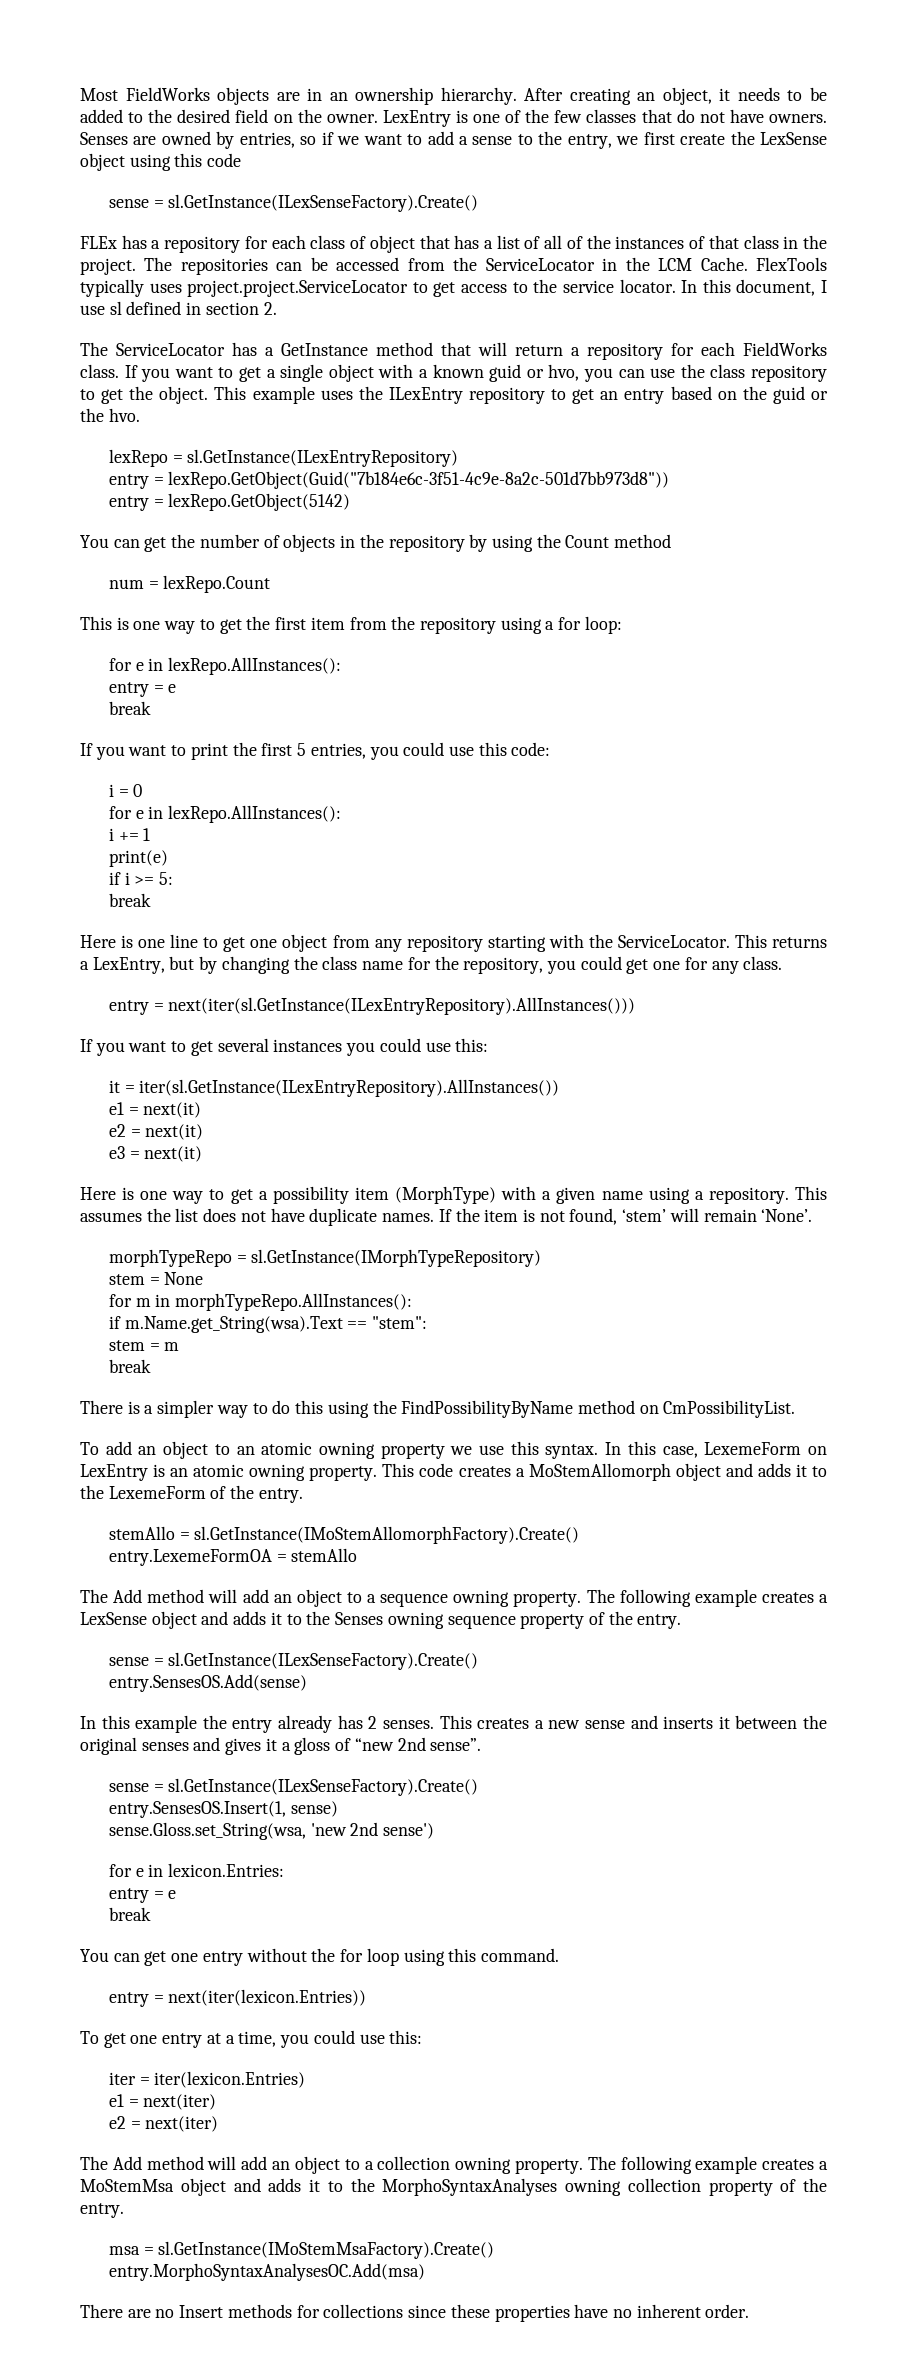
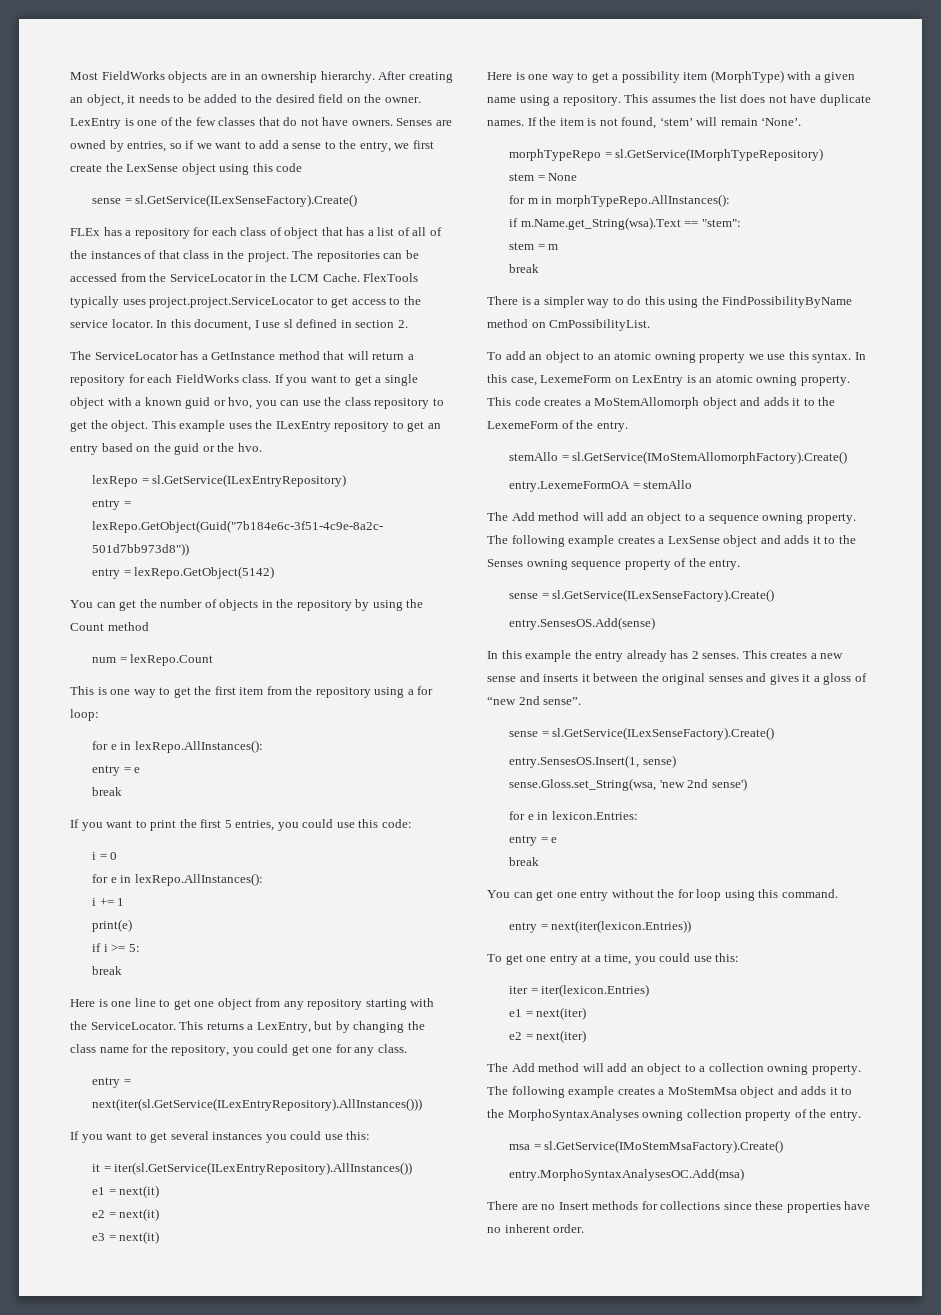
  Senses are owned by entries, so if we want to add a sense to the entry, we first create the LexSense object using this code
- sense = sl.GetInstance(ILexSenseFactory).Create()
+ sense = sl.GetService(ILexSenseFactory).Create()
- lexRepo = sl.GetInstance(ILexEntryRepository)
+ lexRepo = sl.GetService(ILexEntryRepository)
- entry = next(iter(sl.GetInstance(ILexEntryRepository).AllInstances()))
+ entry = next(iter(sl.GetService(ILexEntryRepository).AllInstances()))
- it = iter(sl.GetInstance(ILexEntryRepository).AllInstances())
+ it = iter(sl.GetService(ILexEntryRepository).AllInstances())
- morphTypeRepo = sl.GetInstance(IMorphTypeRepository)
+ morphTypeRepo = sl.GetService(IMorphTypeRepository)
- stemAllo = sl.GetInstance(IMoStemAllomorphFactory).Create()
+ stemAllo = sl.GetService(IMoStemAllomorphFactory).Create()
  The following example creates a LexSense object and adds it to the Senses owning sequence property of the entry.
- sense = sl.GetInstance(ILexSenseFactory).Create()
+ sense = sl.GetService(ILexSenseFactory).Create()
  This creates a new sense and inserts it between the original senses and gives it a gloss of “new 2nd sense”.
- sense = sl.GetInstance(ILexSenseFactory).Create()
+ sense = sl.GetService(ILexSenseFactory).Create()
- msa = sl.GetInstance(IMoStemMsaFactory).Create()
+ msa = sl.GetService(IMoStemMsaFactory).Create()

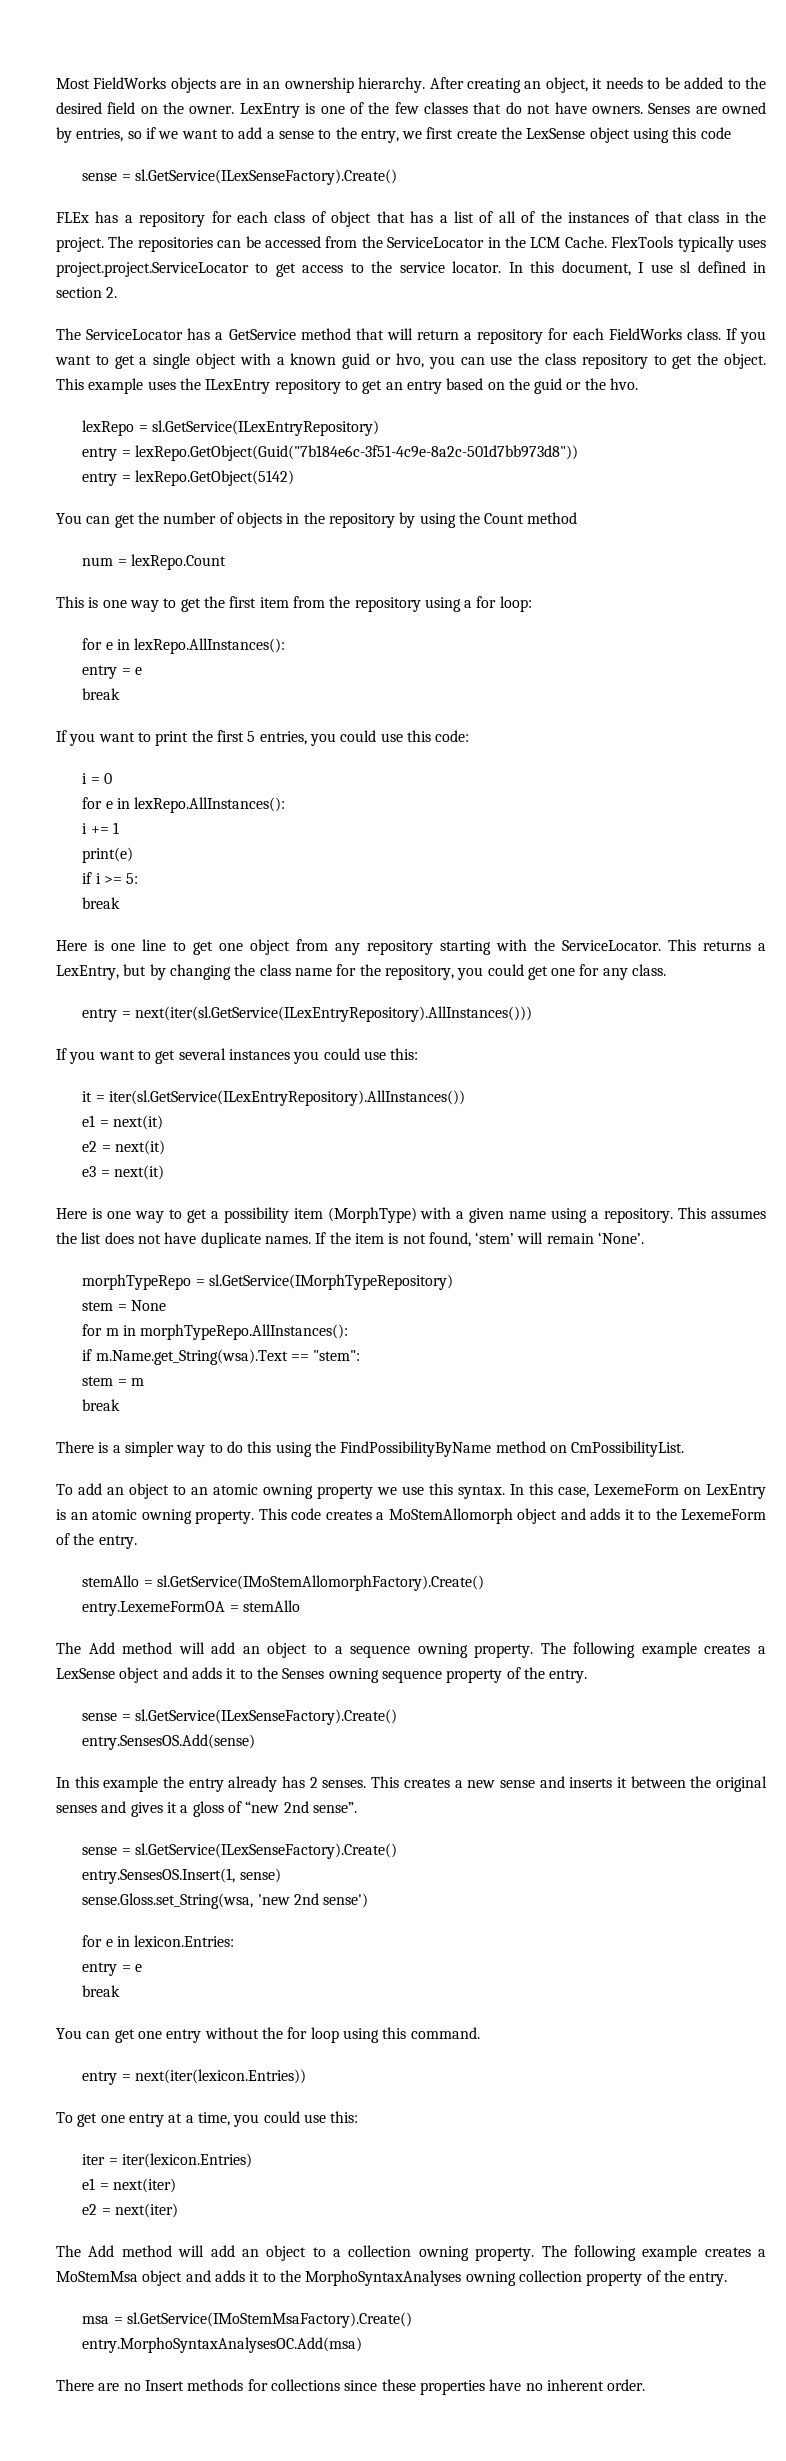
- The ServiceLocator has a GetInstance method that will return a repository for each FieldWorks class.
+ The ServiceLocator has a GetService method that will return a repository for each FieldWorks class.

